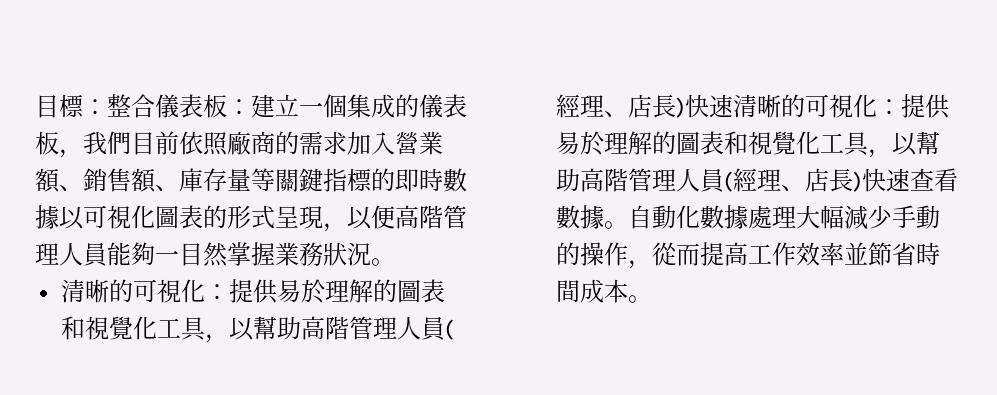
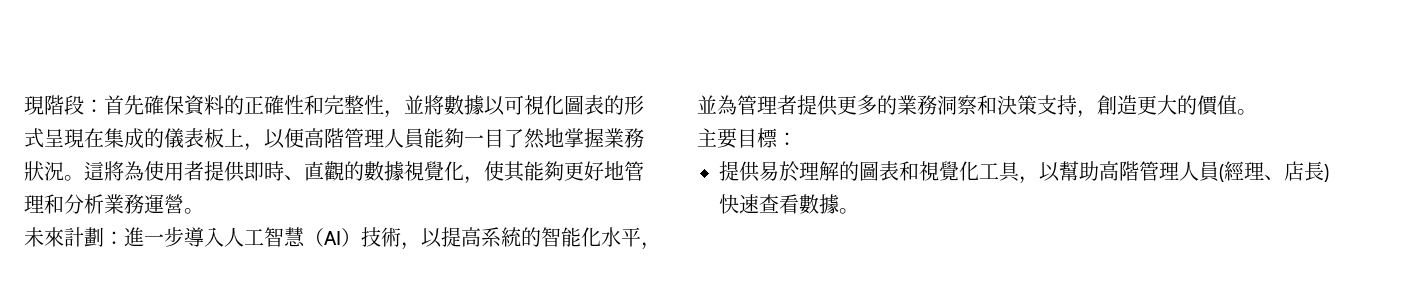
- 目標：整合儀表板：建立一個集成的儀表板，我們目前依照廠商的需求加入營業額、銷售額、庫存量等關鍵指標的即時數據以可視化圖表的形式呈現，以便高階管理人員能夠一目然掌握業務狀況。
- 清晰的可視化：提供易於理解的圖表和視覺化工具，以幫助高階管理人員(經理、店長)快速清晰的可視化：提供易於理解的圖表和視覺化工具，以幫助高階管理人員(經理、店長)快速查看數據。自動化數據處理大幅減少手動的操作，從而提高工作效率並節省時間成本。
+ 現階段：首先確保資料的正確性和完整性，並將數據以可視化圖表的形式呈現在集成的儀表板上，以便高階管理人員能夠一目了然地掌握業務狀況。這將為使用者提供即時、直觀的數據視覺化，使其能夠更好地管理和分析業務運營。
+ 未來計劃：進一步導入人工智慧（AI）技術，以提高系統的智能化水平，並為管理者提供更多的業務洞察和決策支持，創造更大的價值。
+ 主要目標：
+ 提供易於理解的圖表和視覺化工具，以幫助高階管理人員(經理、店長)快速查看數據。

